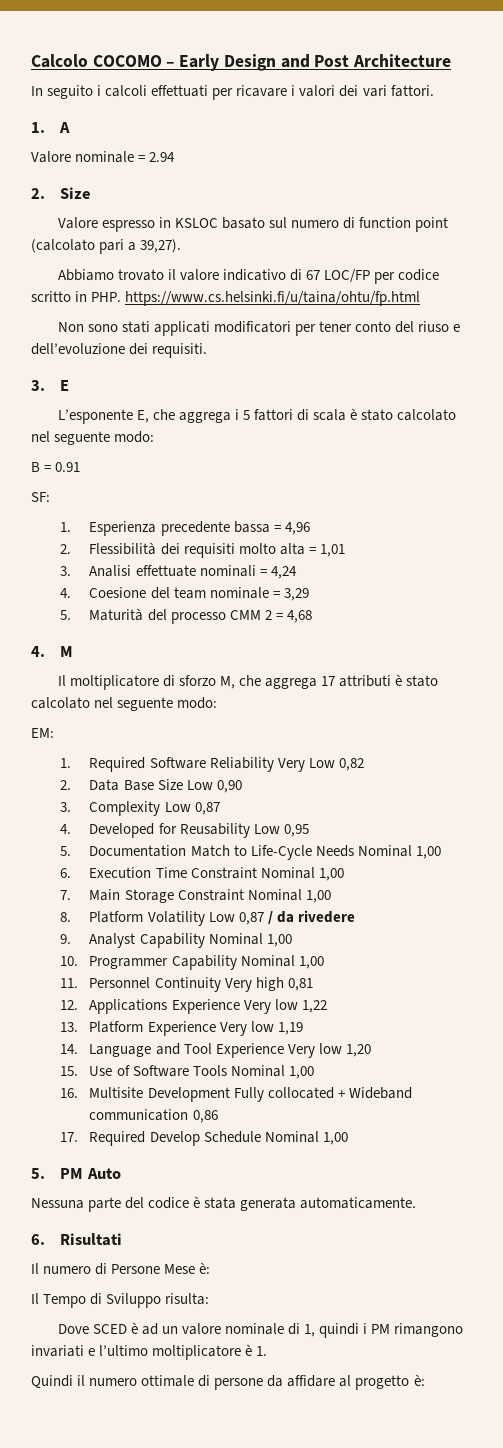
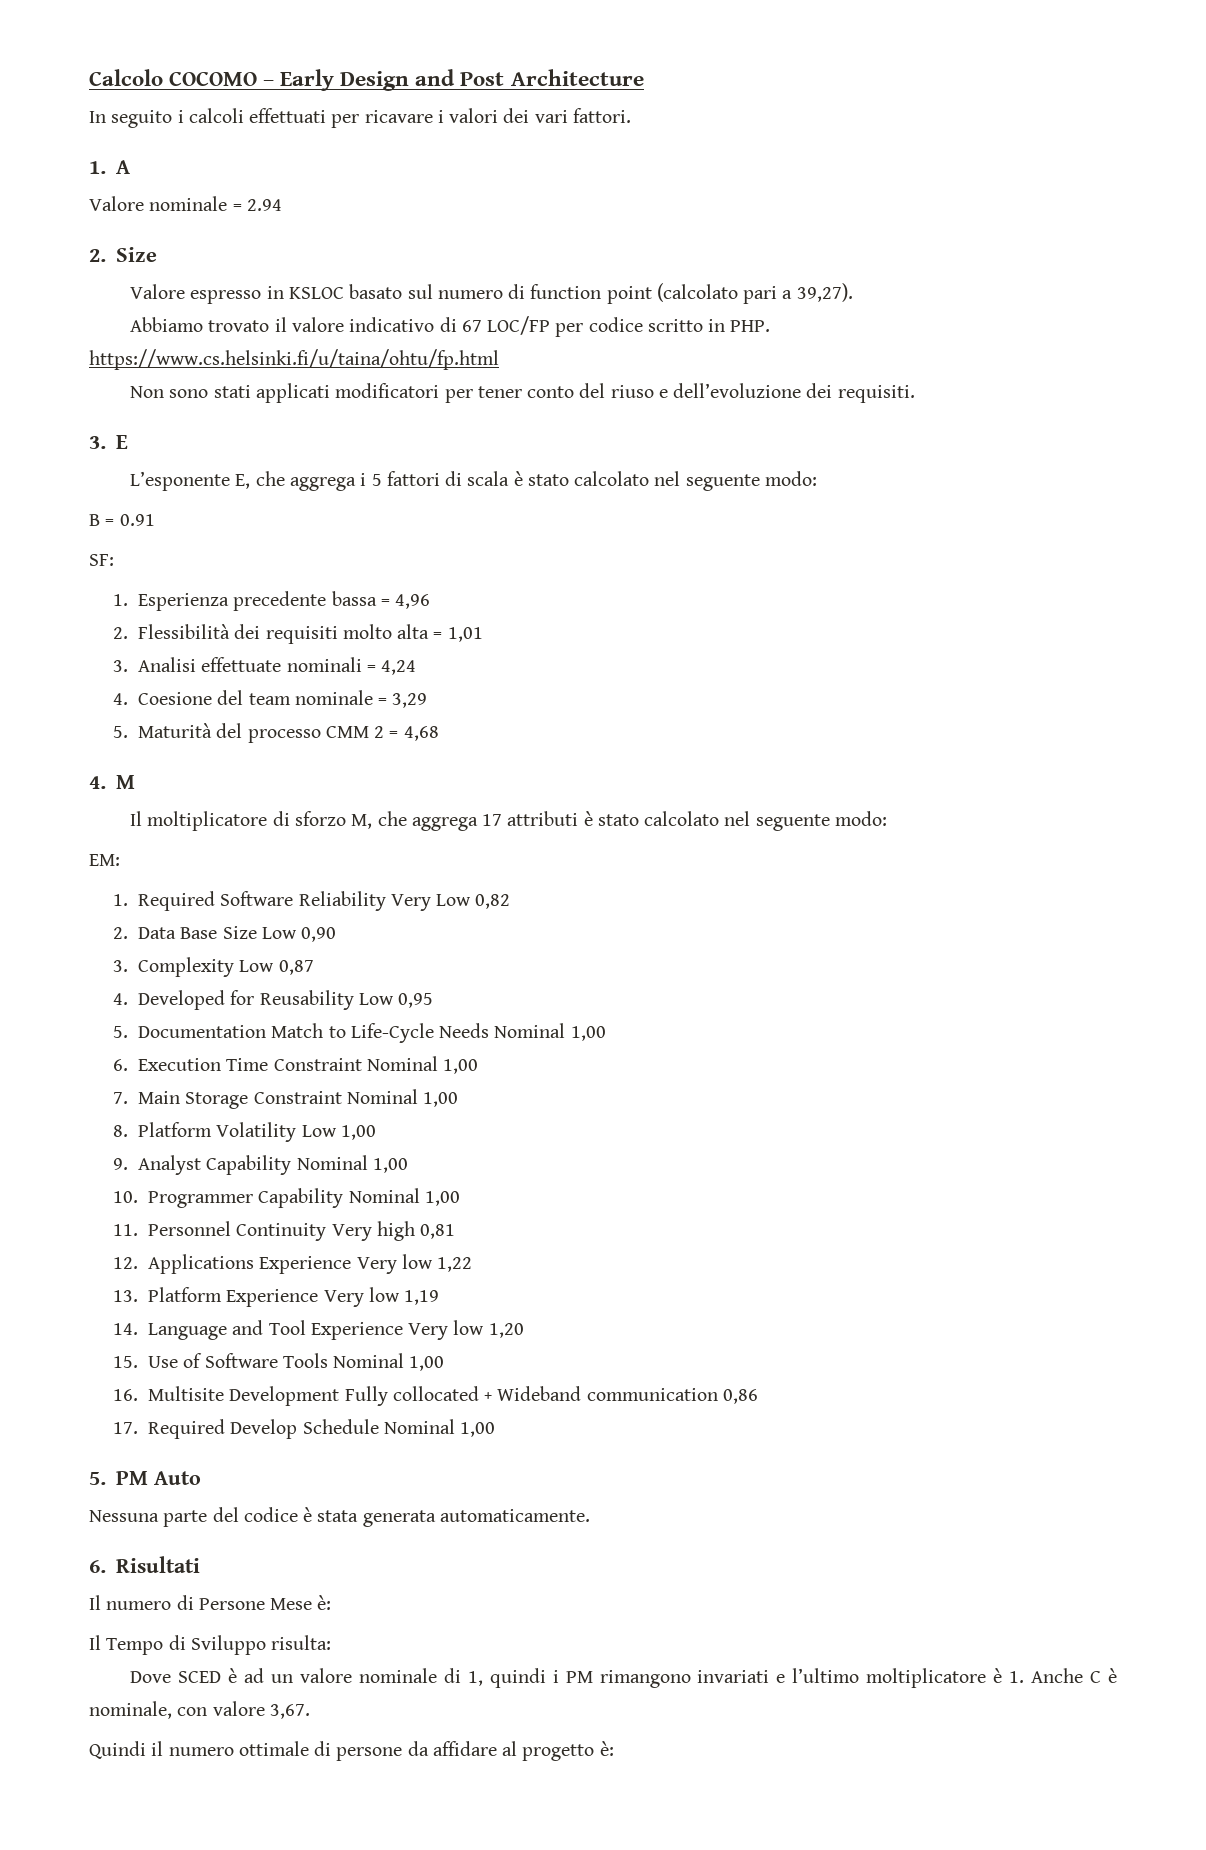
- 8. Platform Volatility Low 0,87 / da rivedere
+ 8. Platform Volatility Low 1,00
- Dove SCED è ad un valore nominale di 1, quindi i PM rimangono invariati e l’ultimo moltiplicatore è 1.
+ Dove SCED è ad un valore nominale di 1, quindi i PM rimangono invariati e l’ultimo moltiplicatore è 1. Anche C è nominale, con valore 3,67.

